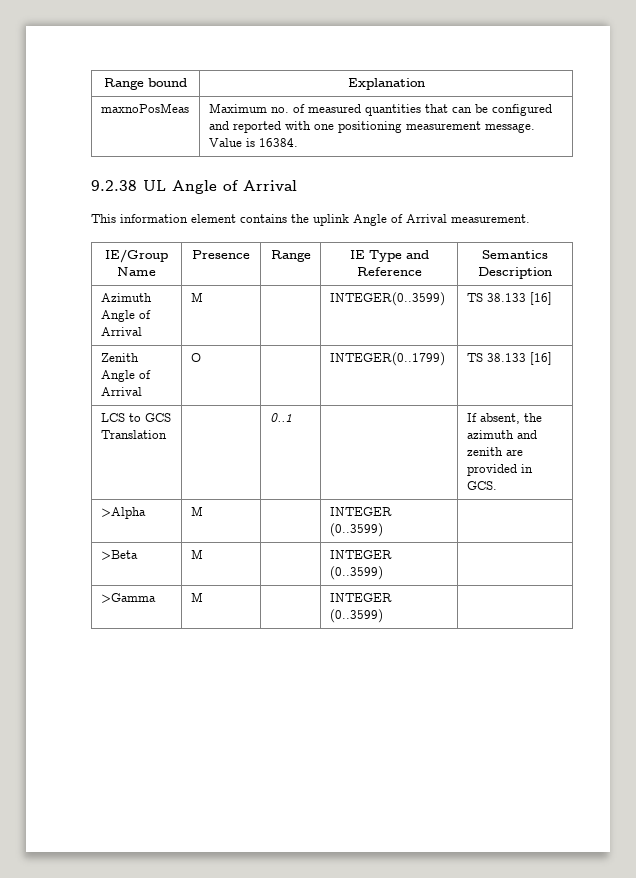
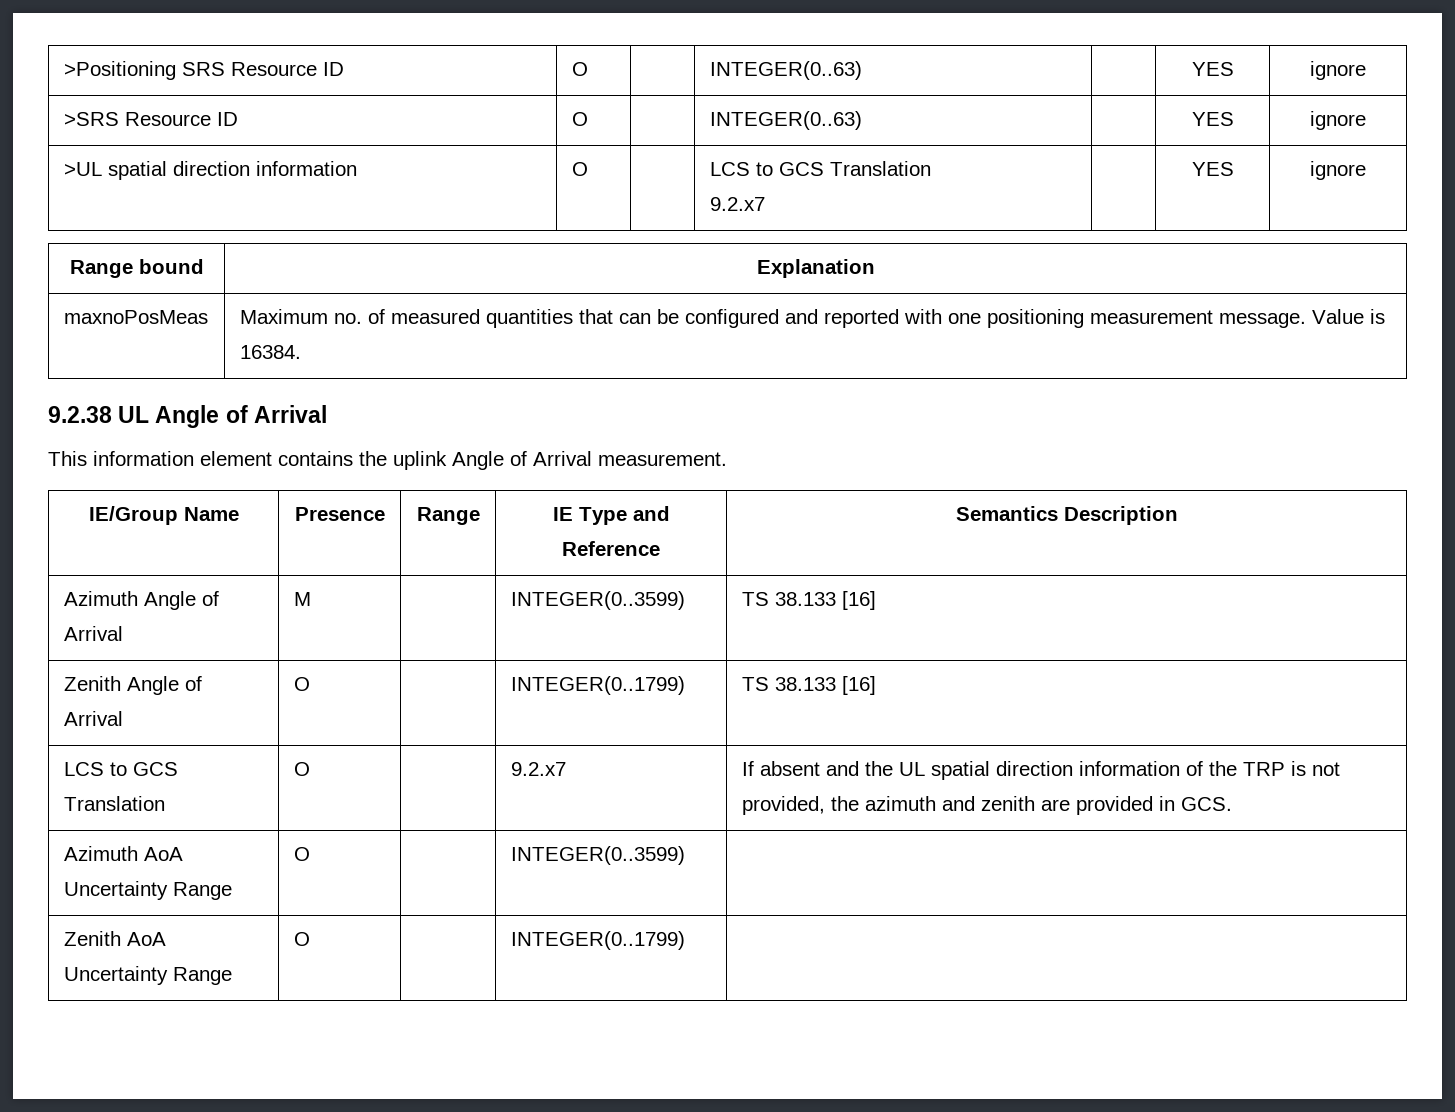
+ >Positioning SRS Resource ID | O | | INTEGER(0..63) | | YES | ignore
+ >SRS Resource ID | O | | INTEGER(0..63) | | YES | ignore
+ >UL spatial direction information | O | | LCS to GCS Translation
+ 9.2.x7 | | YES | ignore
- LCS to GCS Translation | | 0..1 | | If absent, the azimuth and zenith are provided in GCS.
+ LCS to GCS Translation | O | | 9.2.x7 | If absent and the UL spatial direction information of the TRP is not provided, the azimuth and zenith are provided in GCS.
- >Alpha | M | | INTEGER (0..3599) |
- >Beta | M | | INTEGER (0..3599) |
- >Gamma | M | | INTEGER (0..3599) |
+ Azimuth AoA Uncertainty Range | O | | INTEGER(0..3599) |
+ Zenith AoA Uncertainty Range | O | | INTEGER(0..1799) |

